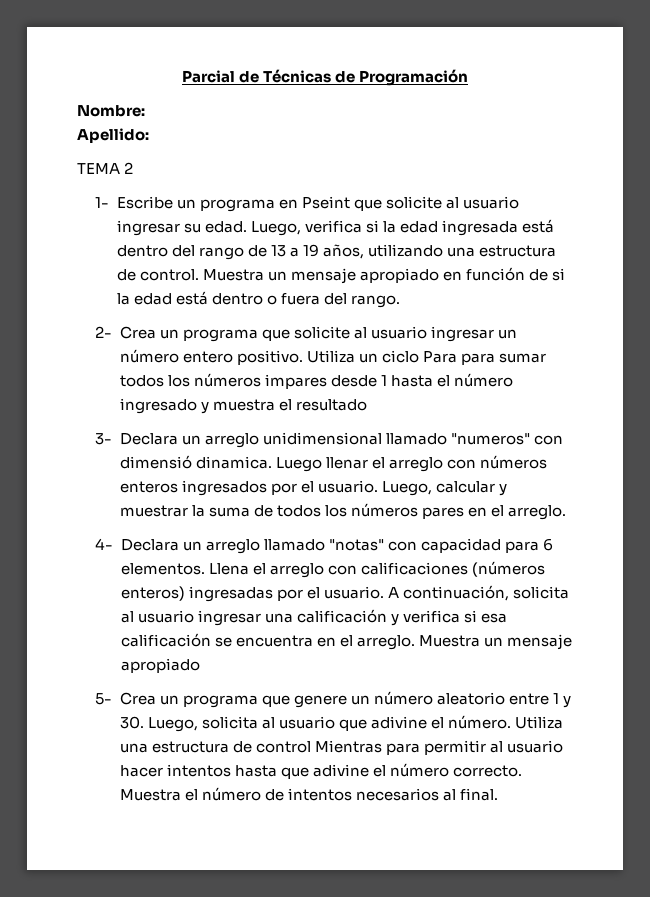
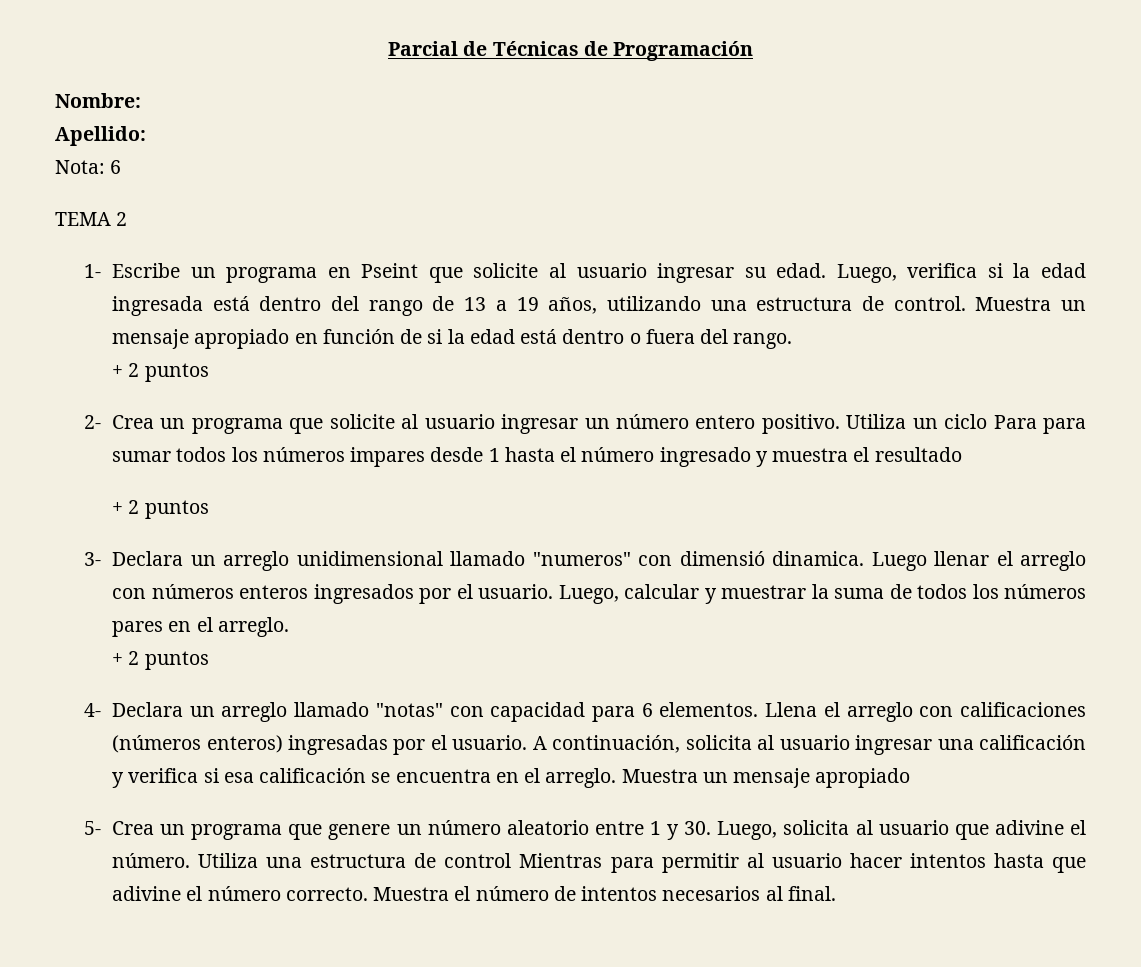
+ Nota: 6
  Muestra un mensaje apropiado en función de si la edad está dentro o fuera del rango.
+ + 2 puntos
  Utiliza un ciclo Para para sumar todos los números impares desde 1 hasta el número ingresado y muestra el resultado
+ + 2 puntos
  Luego, calcular y muestrar la suma de todos los números pares en el arreglo.
+ + 2 puntos

